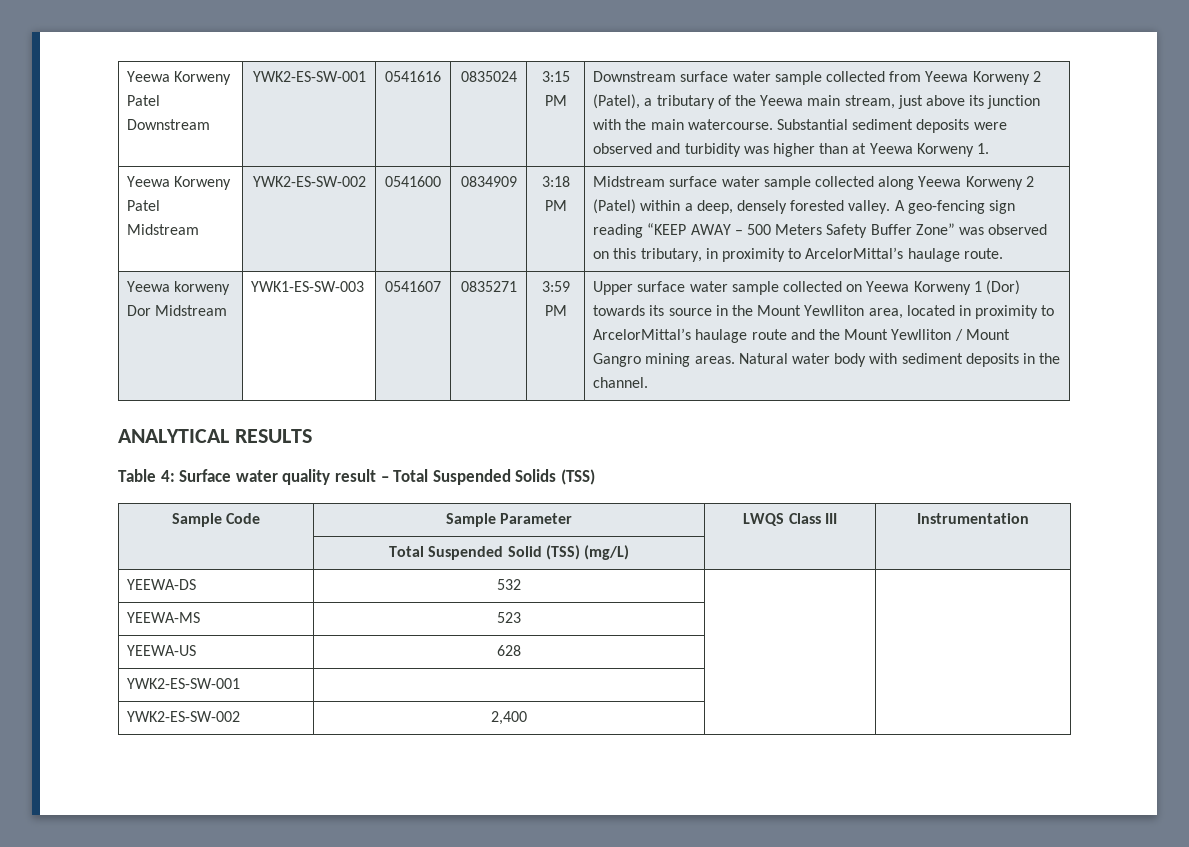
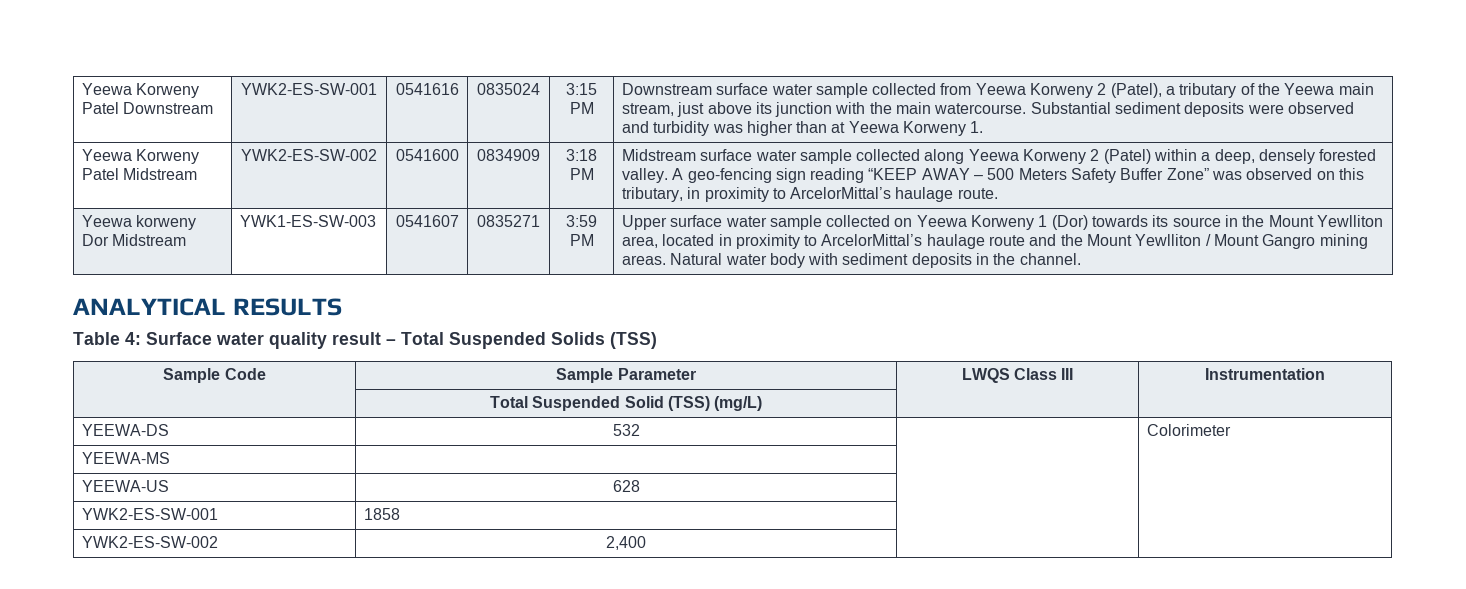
- YEEWA-DS | 532 | |
+ YEEWA-DS | 532 | | Colorimeter
- YEEWA-MS | 523 | |
+ YEEWA-MS | | |
- YWK2-ES-SW-001 | | |
+ YWK2-ES-SW-001 | 1858 | |

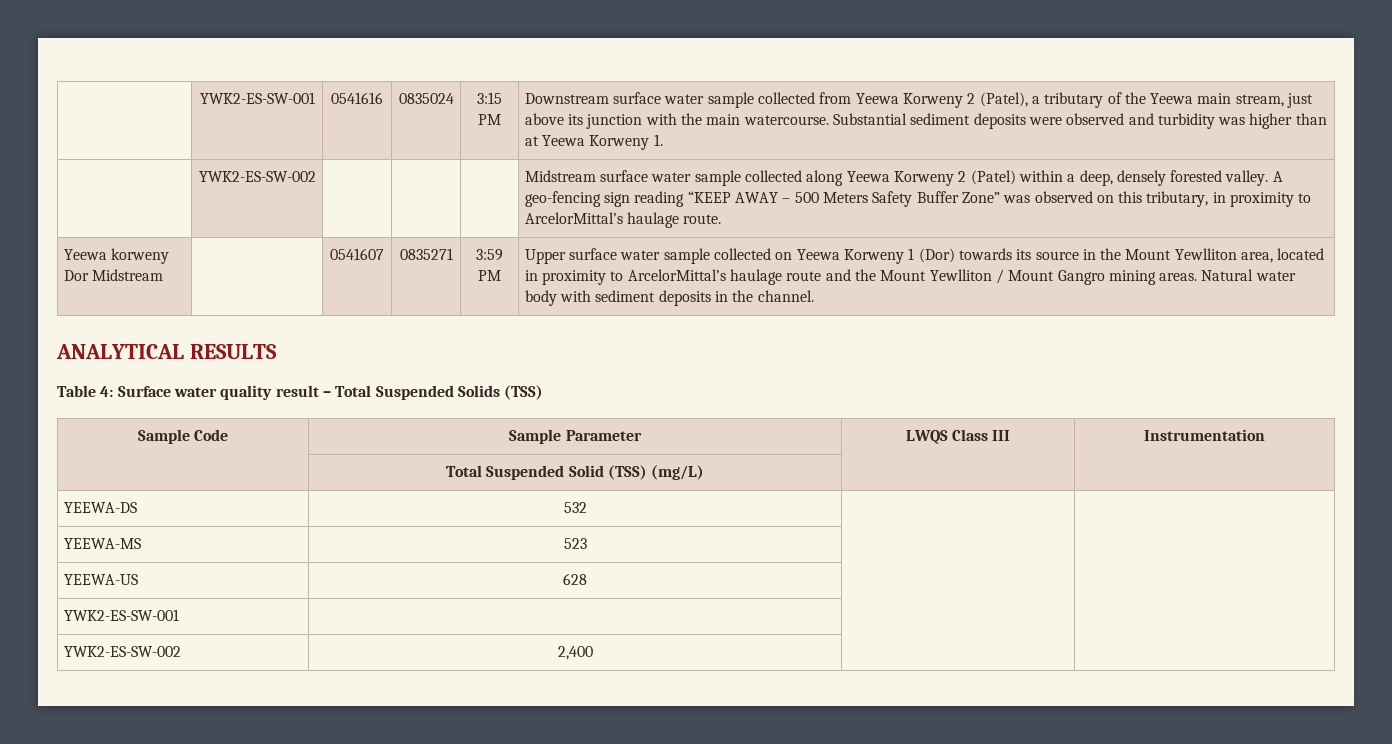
- Yeewa Korweny Patel Downstream
  Substantial sediment deposits were observed and turbidity was higher than at Yeewa Korweny 1.
- Yeewa Korweny Patel Midstream | YWK2-ES-SW-002 | 0541600 | 0834909 | 3:18 PM
+ | YWK2-ES-SW-002
- YWK1-ES-SW-003
- YEEWA-DS | 532 | | Colorimeter
+ YEEWA-DS | 532 | |
- YEEWA-MS | | |
+ YEEWA-MS | 523 | |
- YWK2-ES-SW-001 | 1858 | |
+ YWK2-ES-SW-001 | | |

